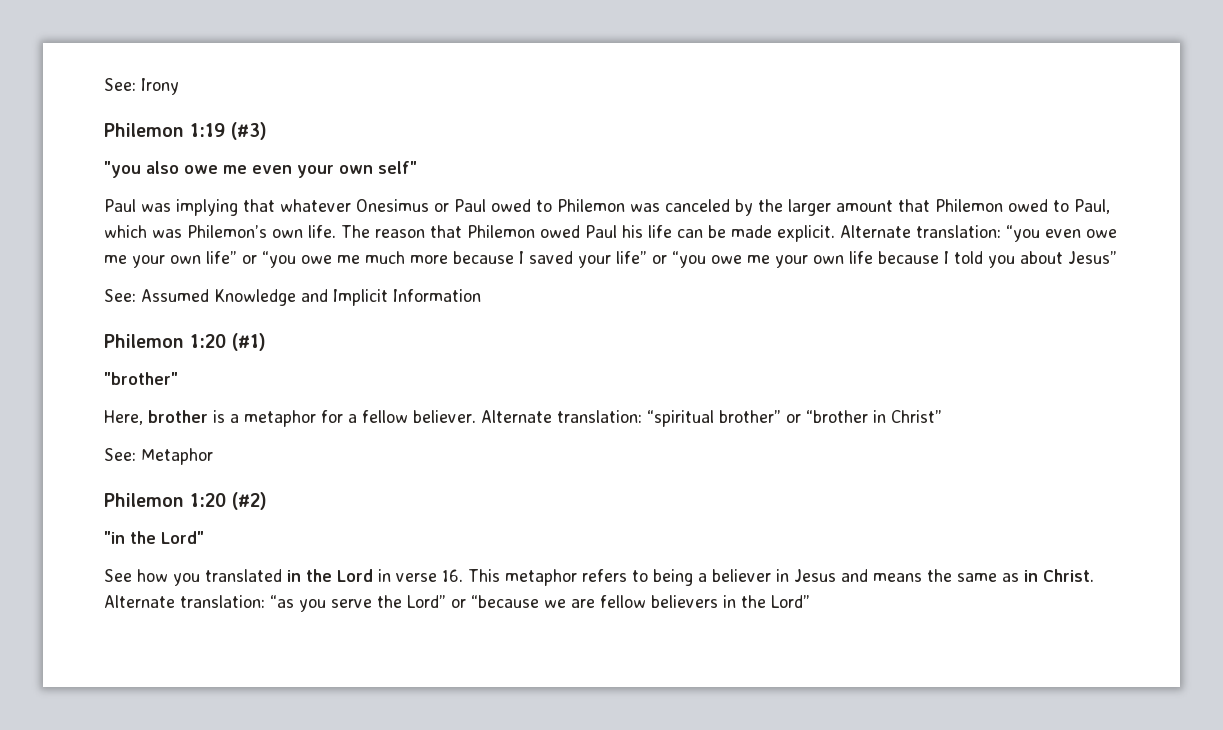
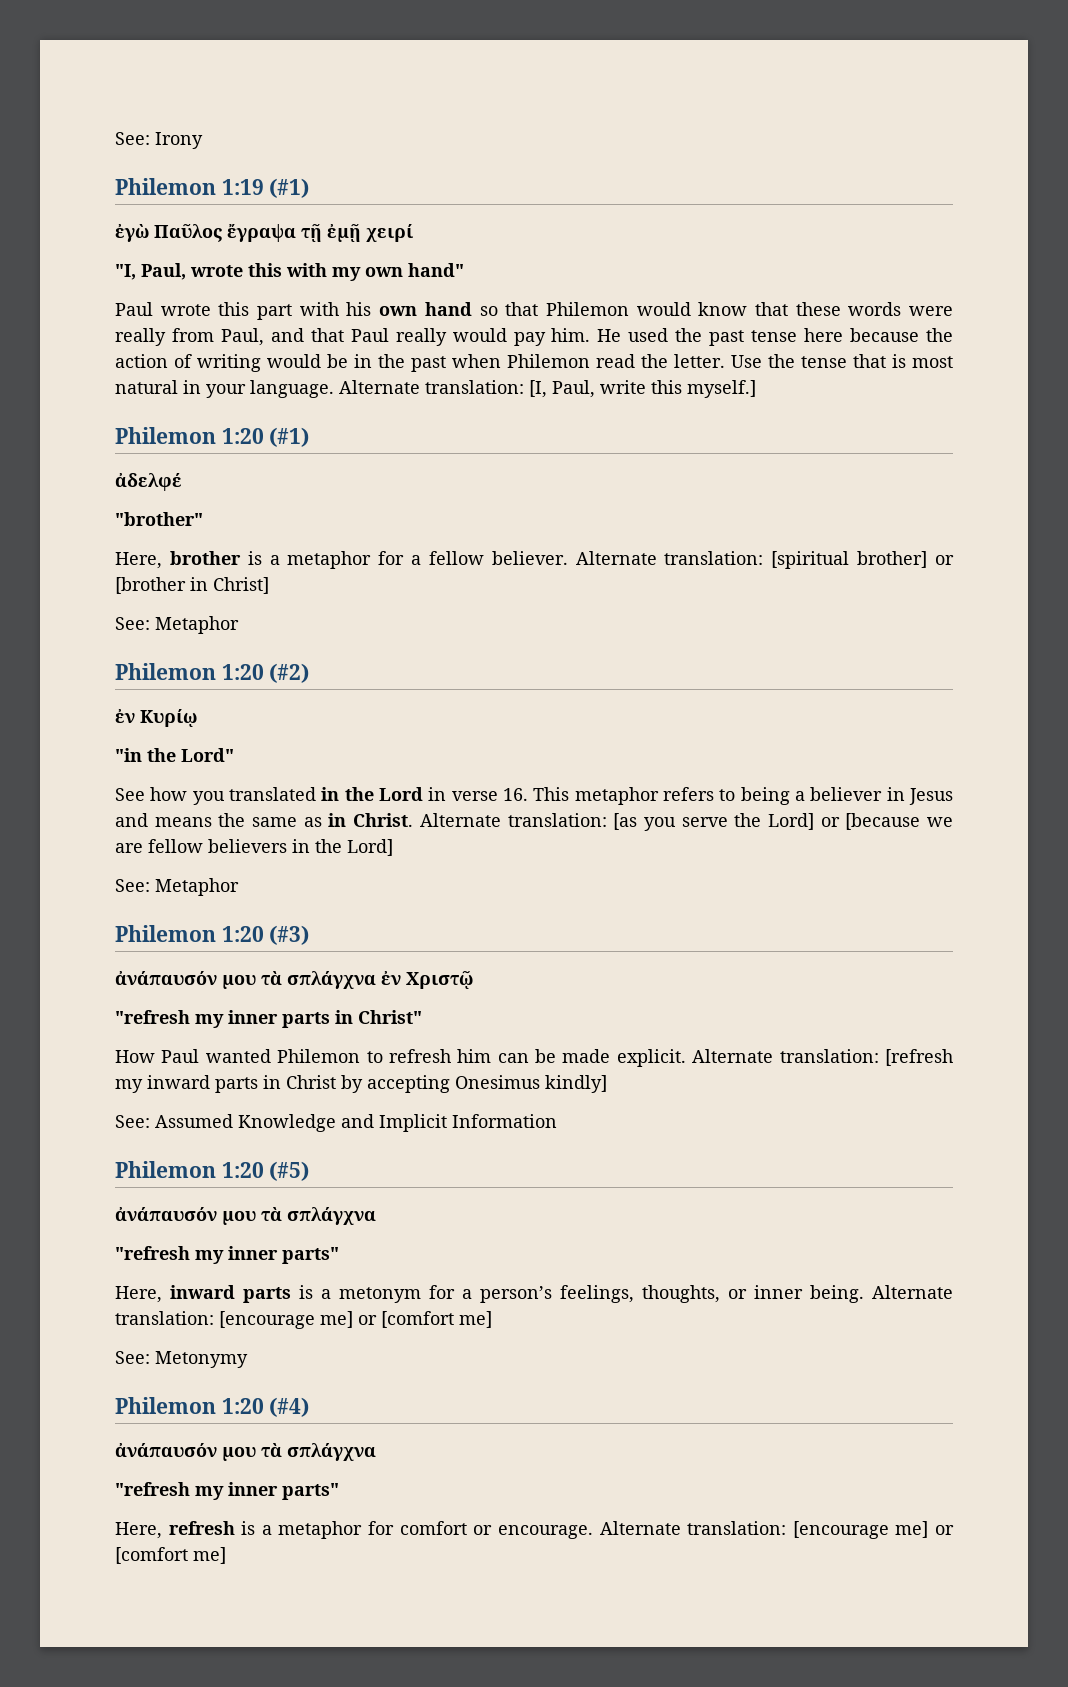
- Philemon 1:19 (#3)
- "you also owe me even your own self"
- Paul was implying that whatever Onesimus or Paul owed to Philemon was canceled by the larger amount that Philemon owed to Paul, which was Philemon’s own life. The reason that Philemon owed Paul his life can be made explicit. Alternate translation: “you even owe me your own life” or “you owe me much more because I saved your life” or “you owe me your own life because I told you about Jesus”
- See: Assumed Knowledge and Implicit Information
+ Philemon 1:19 (#1)
+ ἐγὼ Παῦλος ἔγραψα τῇ ἐμῇ χειρί
+ "I, Paul, wrote this with my own hand"
+ Paul wrote this part with his own hand so that Philemon would know that these words were really from Paul, and that Paul really would pay him. He used the past tense here because the action of writing would be in the past when Philemon read the letter. Use the tense that is most natural in your language. Alternate translation: [I, Paul, write this myself.]
+ ἀδελφέ
- Alternate translation: “spiritual brother” or “brother in Christ”
+ Alternate translation: [spiritual brother] or [brother in Christ]
+ ἐν Κυρίῳ
- Alternate translation: “as you serve the Lord” or “because we are fellow believers in the Lord”
+ Alternate translation: [as you serve the Lord] or [because we are fellow believers in the Lord]
+ See: Metaphor
+ Philemon 1:20 (#3)
+ ἀνάπαυσόν μου τὰ σπλάγχνα ἐν Χριστῷ
+ "refresh my inner parts in Christ"
+ How Paul wanted Philemon to refresh him can be made explicit. Alternate translation: [refresh my inward parts in Christ by accepting Onesimus kindly]
+ See: Assumed Knowledge and Implicit Information
+ Philemon 1:20 (#5)
+ ἀνάπαυσόν μου τὰ σπλάγχνα
+ "refresh my inner parts"
+ Here, inward parts is a metonym for a person’s feelings, thoughts, or inner being. Alternate translation: [encourage me] or [comfort me]
+ See: Metonymy
+ Philemon 1:20 (#4)
+ ἀνάπαυσόν μου τὰ σπλάγχνα
+ "refresh my inner parts"
+ Here, refresh is a metaphor for comfort or encourage. Alternate translation: [encourage me] or [comfort me]

